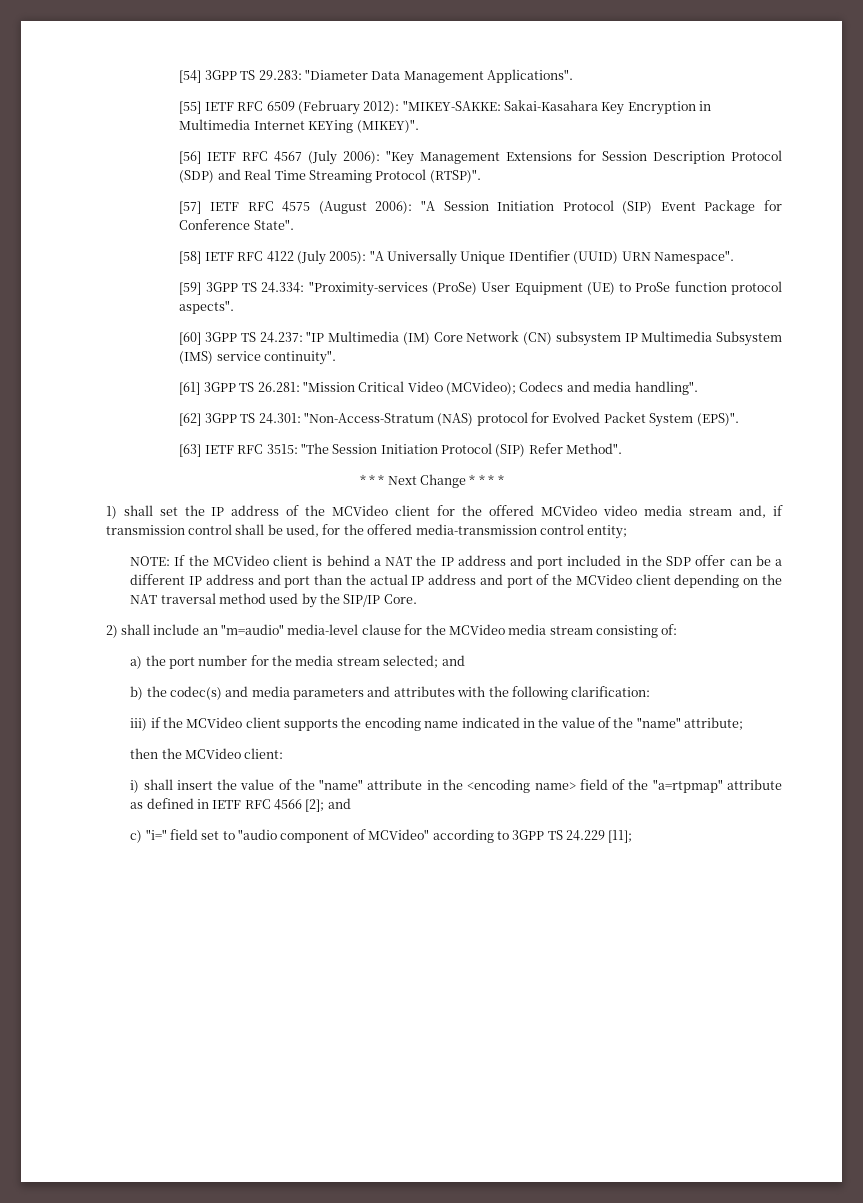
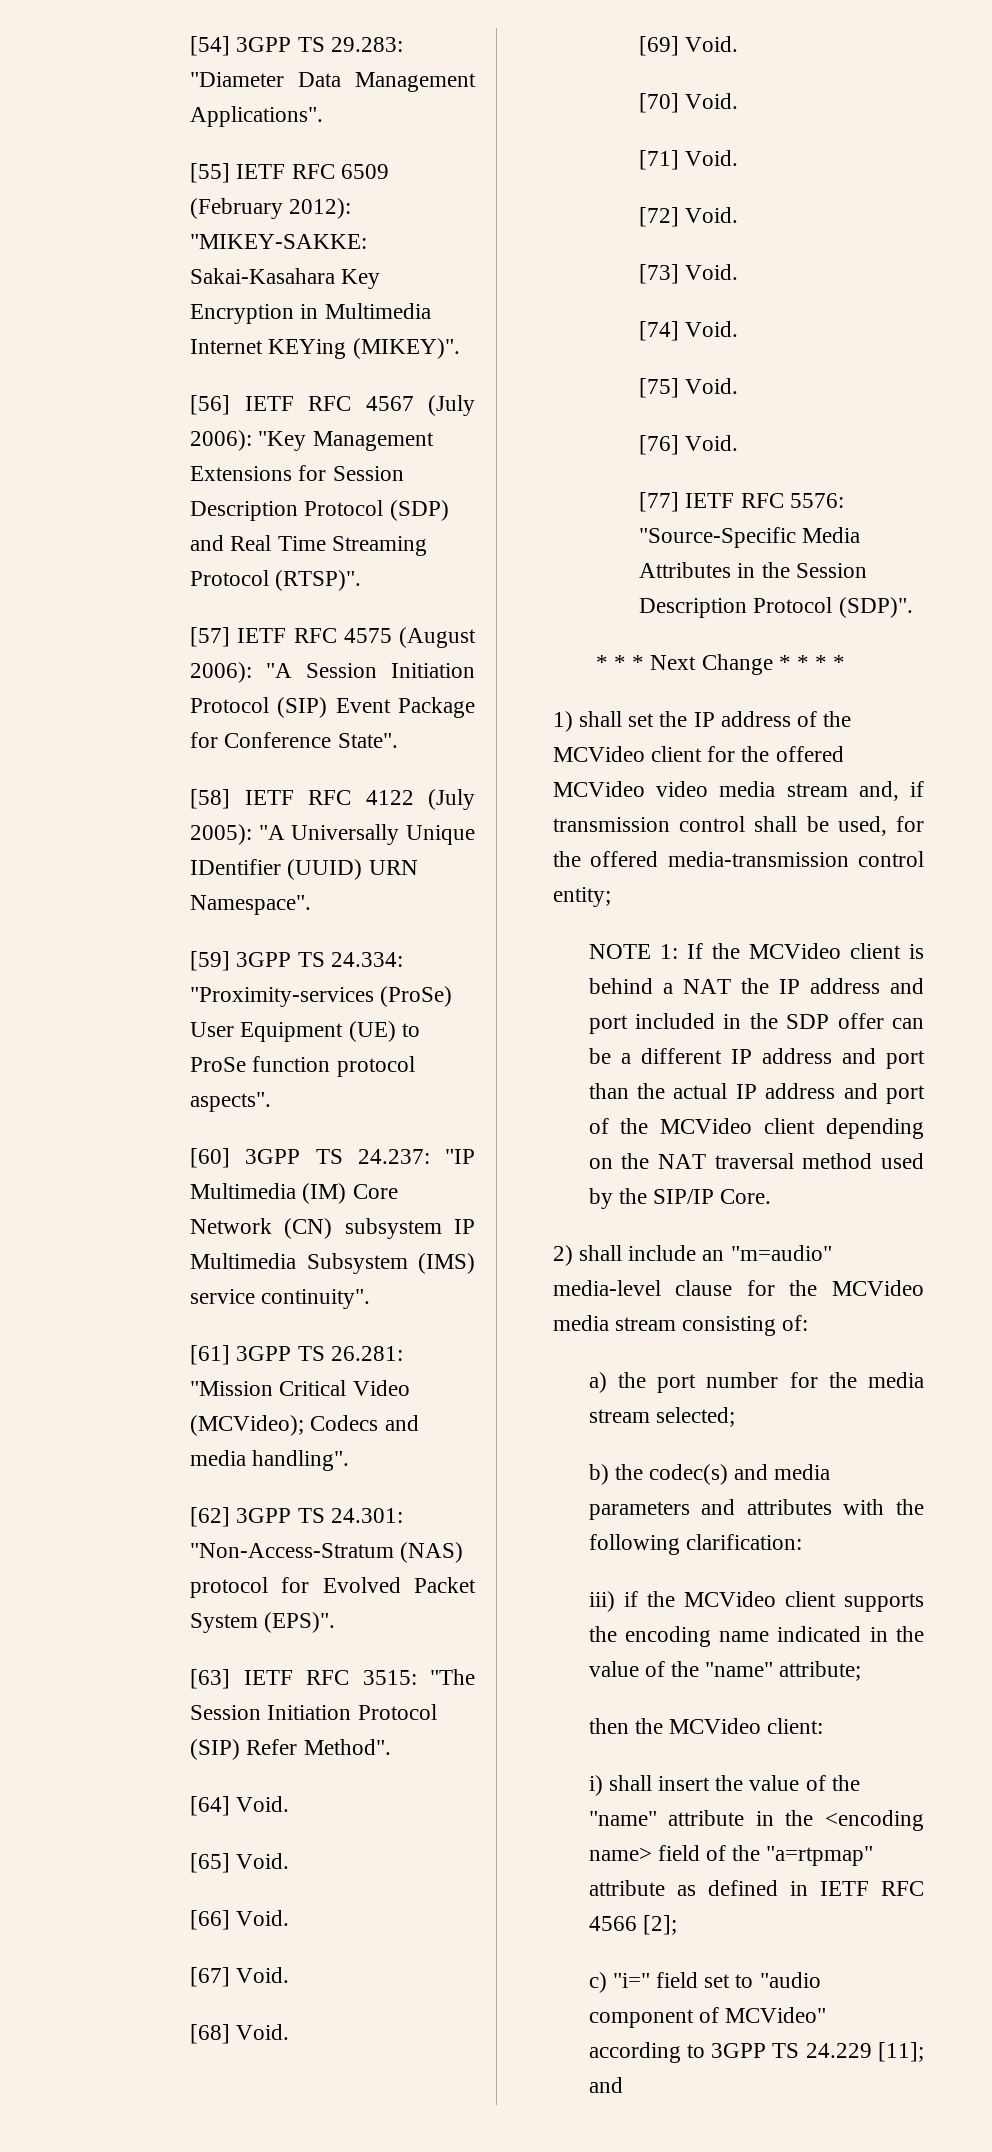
+ [64] Void.
+ [65] Void.
+ [66] Void.
+ [67] Void.
+ [68] Void.
+ [69] Void.
+ [70] Void.
+ [71] Void.
+ [72] Void.
+ [73] Void.
+ [74] Void.
+ [75] Void.
+ [76] Void.
+ [77] IETF RFC 5576: "Source-Specific Media Attributes in the Session Description Protocol (SDP)".
- NOTE: If the MCVideo client is behind a NAT the IP address and port included in the SDP offer can be a different IP address and port than the actual IP address and port of the MCVideo client depending on the NAT traversal method used by the SIP/IP Core.
+ NOTE 1: If the MCVideo client is behind a NAT the IP address and port included in the SDP offer can be a different IP address and port than the actual IP address and port of the MCVideo client depending on the NAT traversal method used by the SIP/IP Core.
- a) the port number for the media stream selected; and
+ a) the port number for the media stream selected;
- i) shall insert the value of the "name" attribute in the <encoding name> field of the "a=rtpmap" attribute as defined in IETF RFC 4566 [2]; and
+ i) shall insert the value of the "name" attribute in the <encoding name> field of the "a=rtpmap" attribute as defined in IETF RFC 4566 [2];
- c) "i=" field set to "audio component of MCVideo" according to 3GPP TS 24.229 [11];
+ c) "i=" field set to "audio component of MCVideo" according to 3GPP TS 24.229 [11]; and

